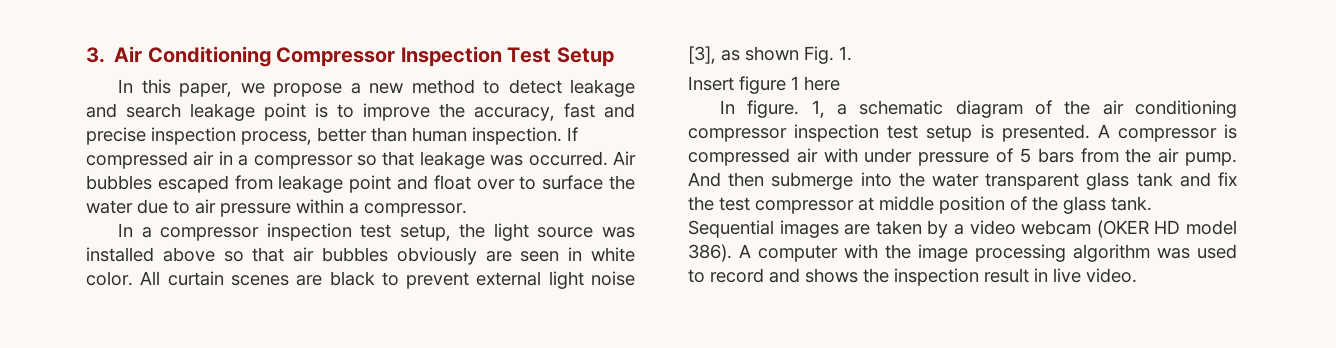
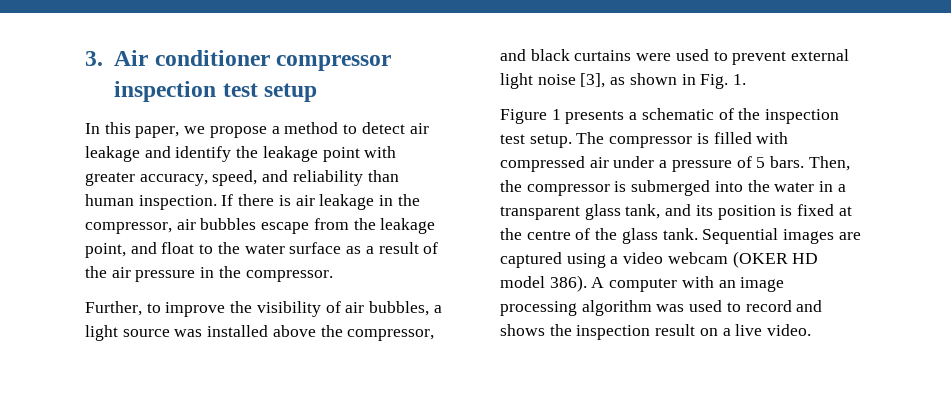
- 3. Air Conditioning Compressor Inspection Test Setup
+ 3. Air conditioner compressor inspection test setup
- In this paper, we propose a new method to detect leakage and search leakage point is to improve the accuracy, fast and precise inspection process, better than human inspection. If compressed air in a compressor so that leakage was occurred. Air bubbles escaped from leakage point and float over to surface the water due to air pressure within a compressor.
- In a compressor inspection test setup, the light source was installed above so that air bubbles obviously are seen in white color. All curtain scenes are black to prevent external light noise [3], as shown Fig. 1.
+ In this paper, we propose a method to detect air leakage and identify the leakage point with greater accuracy, speed, and reliability than human inspection. If there is air leakage in the compressor, air bubbles escape from the leakage point, and float to the water surface as a result of the air pressure in the compressor.
+ Further, to improve the visibility of air bubbles, a light source was installed above the compressor, and black curtains were used to prevent external light noise [3], as shown in Fig. 1.
- Insert figure 1 here
- In figure. 1, a schematic diagram of the air conditioning compressor inspection test setup is presented. A compressor is compressed air with under pressure of 5 bars from the air pump. And then submerge into the water transparent glass tank and fix the test compressor at middle position of the glass tank.
+ Figure 1 presents a schematic of the inspection test setup. The compressor is filled with compressed air under a pressure of 5 bars. Then, the compressor is submerged into the water in a transparent glass tank, and its position is fixed at the centre of the glass tank.
- Sequential images are taken by a video webcam (OKER HD model 386).
+ Sequential images are captured using a video webcam (OKER HD model 386).
- A computer with the image processing algorithm was used to record and shows the inspection result in live video.
+ A computer with an image processing algorithm was used to record and shows the inspection result on a live video.

